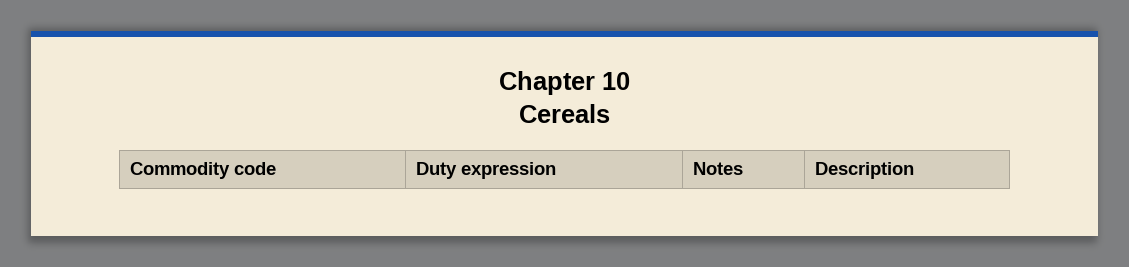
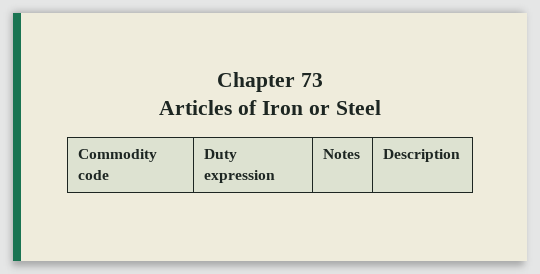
- Chapter 10
- Cereals
+ Chapter 73
+ Articles of Iron or Steel

